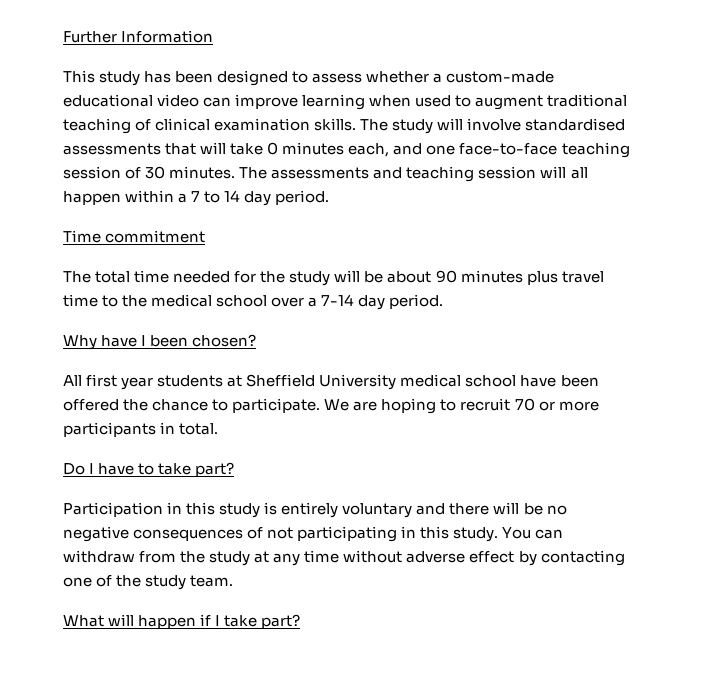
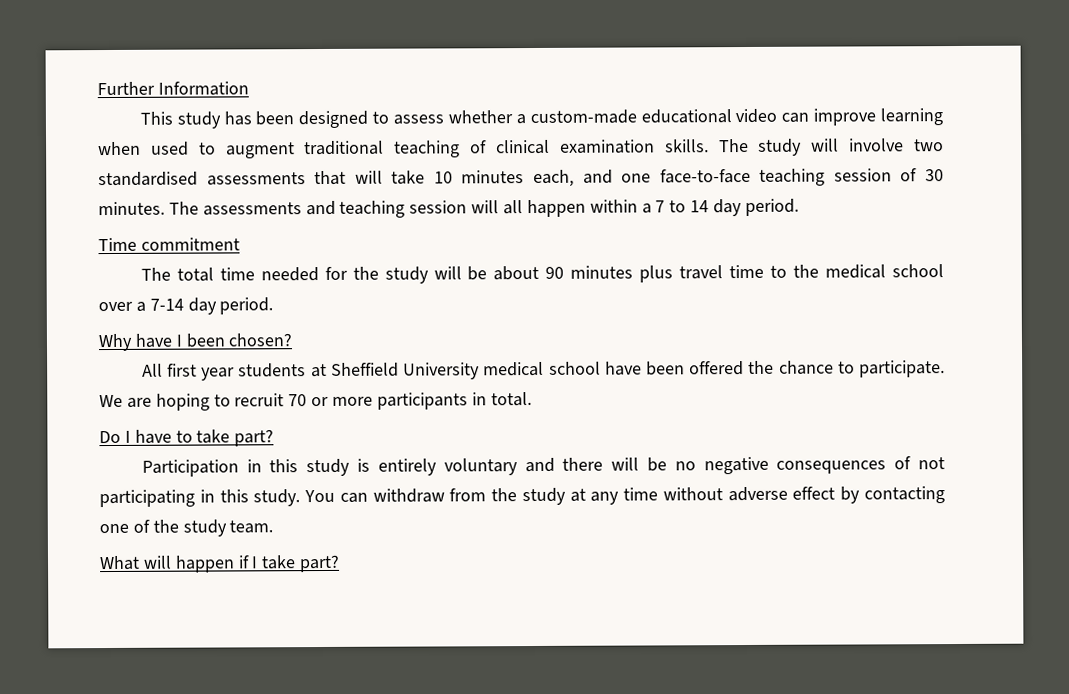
- The study will involve standardised assessments that will take 0 minutes each, and one face-to-face teaching session of 30 minutes.
+ The study will involve two standardised assessments that will take 10 minutes each, and one face-to-face teaching session of 30 minutes.

